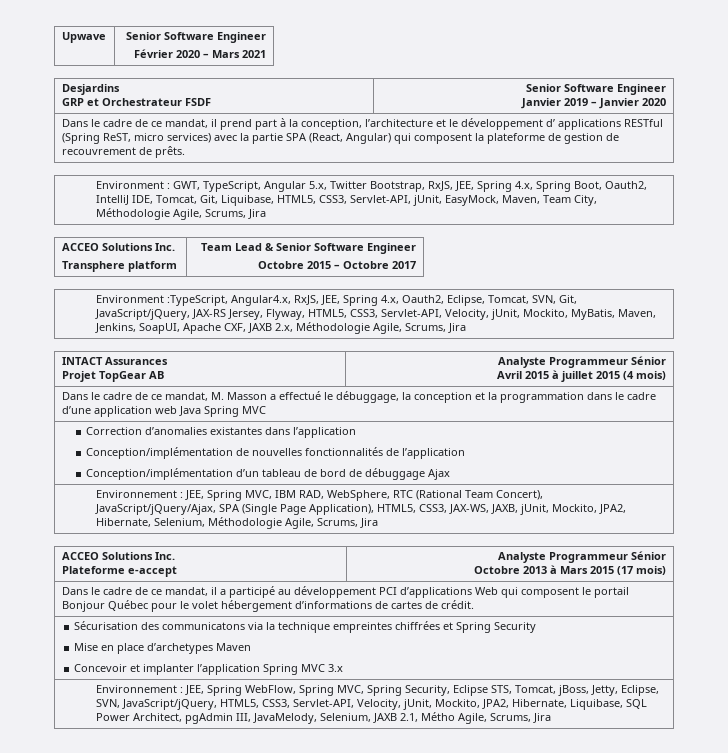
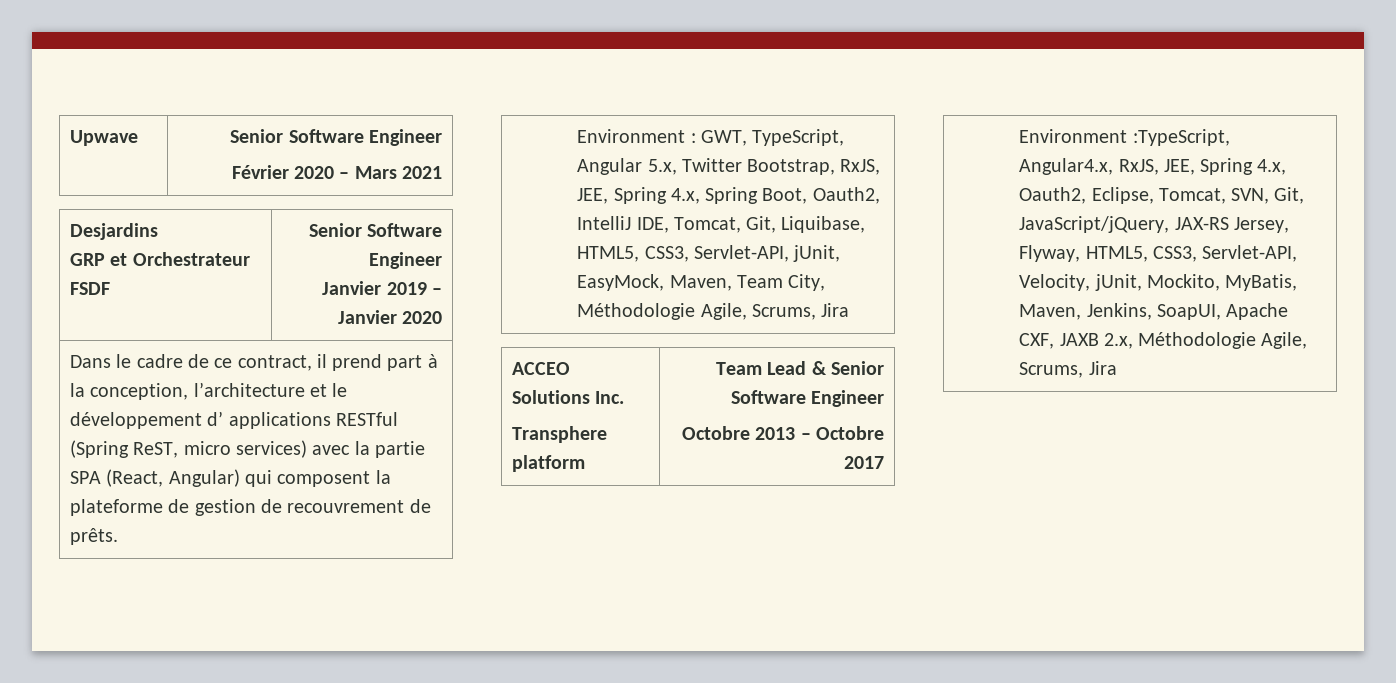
- Dans le cadre de ce mandat, il prend part à la conception, l’architecture et le développement d’ applications RESTful (Spring ReST, micro services) avec la partie SPA (React, Angular) qui composent la plateforme de gestion de recouvrement de prêts.
+ Dans le cadre de ce contract, il prend part à la conception, l’architecture et le développement d’ applications RESTful (Spring ReST, micro services) avec la partie SPA (React, Angular) qui composent la plateforme de gestion de recouvrement de prêts.
  Environment : GWT, TypeScript, Angular 5.x, Twitter Bootstrap, RxJS, JEE, Spring 4.x, Spring Boot, Oauth2, IntelliJ IDE, Tomcat, Git, Liquibase, HTML5, CSS3, Servlet-API, jUnit, EasyMock, Maven, Team City, Méthodologie Agile, Scrums, Jira
  ACCEO Solutions Inc.
  Transphere platform | Team Lead & Senior Software Engineer
- Octobre 2015 – Octobre 2017
+ Octobre 2013 – Octobre 2017
- INTACT Assurances
- Projet TopGear AB | Analyste Programmeur Sénior
- Avril 2015 à juillet 2015 (4 mois)
- Dans le cadre de ce mandat, M. Masson a effectué le débuggage, la conception et la programmation dans le cadre d’une application web Java Spring MVC
- Correction d’anomalies existantes dans l’application
- Conception/implémentation de nouvelles fonctionnalités de l’application
- Conception/implémentation d’un tableau de bord de débuggage Ajax
- Environnement : JEE, Spring MVC, IBM RAD, WebSphere, RTC (Rational Team Concert), JavaScript/jQuery/Ajax, SPA (Single Page Application), HTML5, CSS3, JAX-WS, JAXB, jUnit, Mockito, JPA2, Hibernate, Selenium, Méthodologie Agile, Scrums, Jira
- ACCEO Solutions Inc.
- Plateforme e-accept | Analyste Programmeur Sénior
- Octobre 2013 à Mars 2015 (17 mois)
- Dans le cadre de ce mandat, il a participé au développement PCI d’applications Web qui composent le portail Bonjour Québec pour le volet hébergement d’informations de cartes de crédit.
- Sécurisation des communicatons via la technique empreintes chiffrées et Spring Security
- Mise en place d’archetypes Maven
- Concevoir et implanter l’application Spring MVC 3.x
- Environnement : JEE, Spring WebFlow, Spring MVC, Spring Security, Eclipse STS, Tomcat, jBoss, Jetty, Eclipse, SVN, JavaScript/jQuery, HTML5, CSS3, Servlet-API, Velocity, jUnit, Mockito, JPA2, Hibernate, Liquibase, SQL Power Architect, pgAdmin III, JavaMelody, Selenium, JAXB 2.1, Métho Agile, Scrums, Jira

